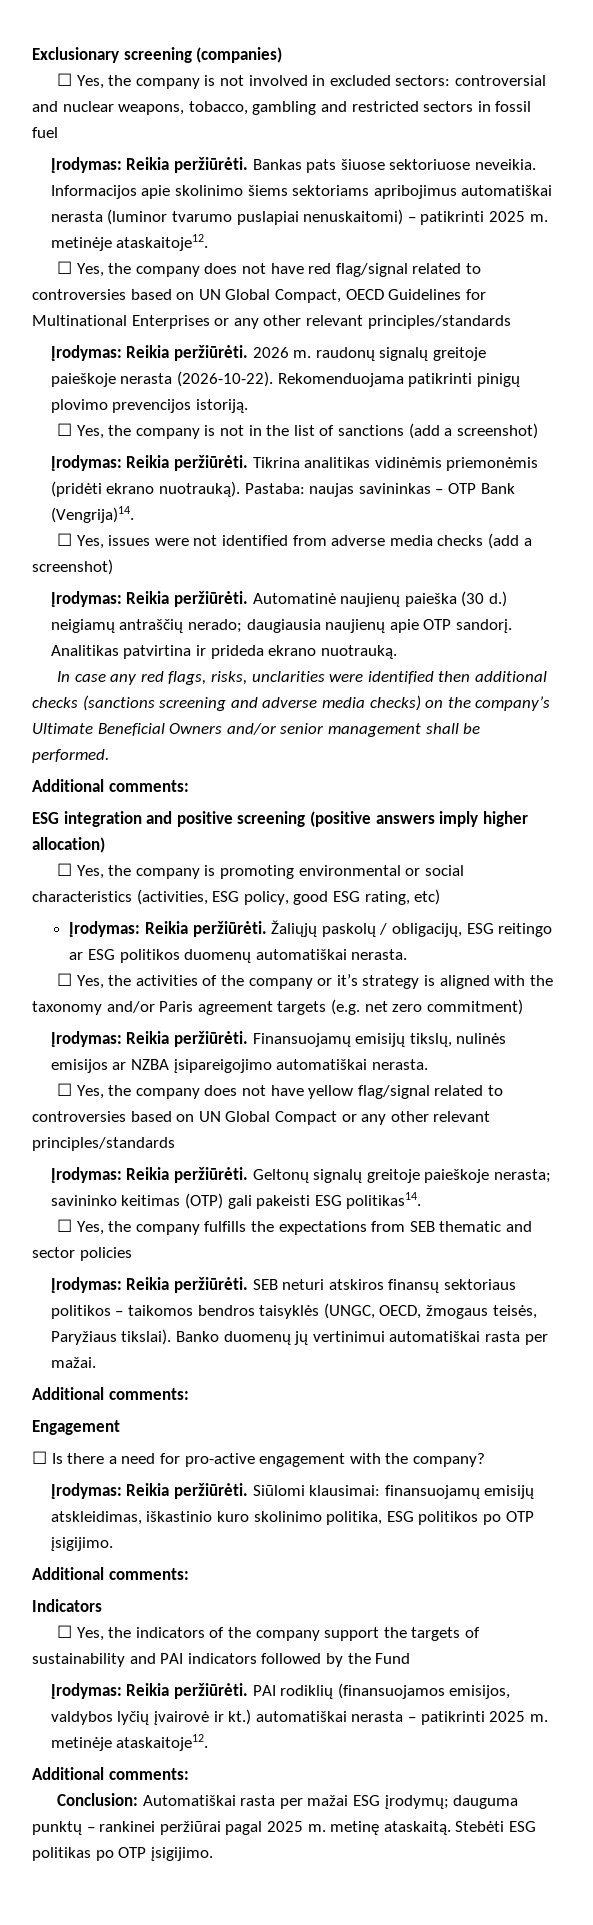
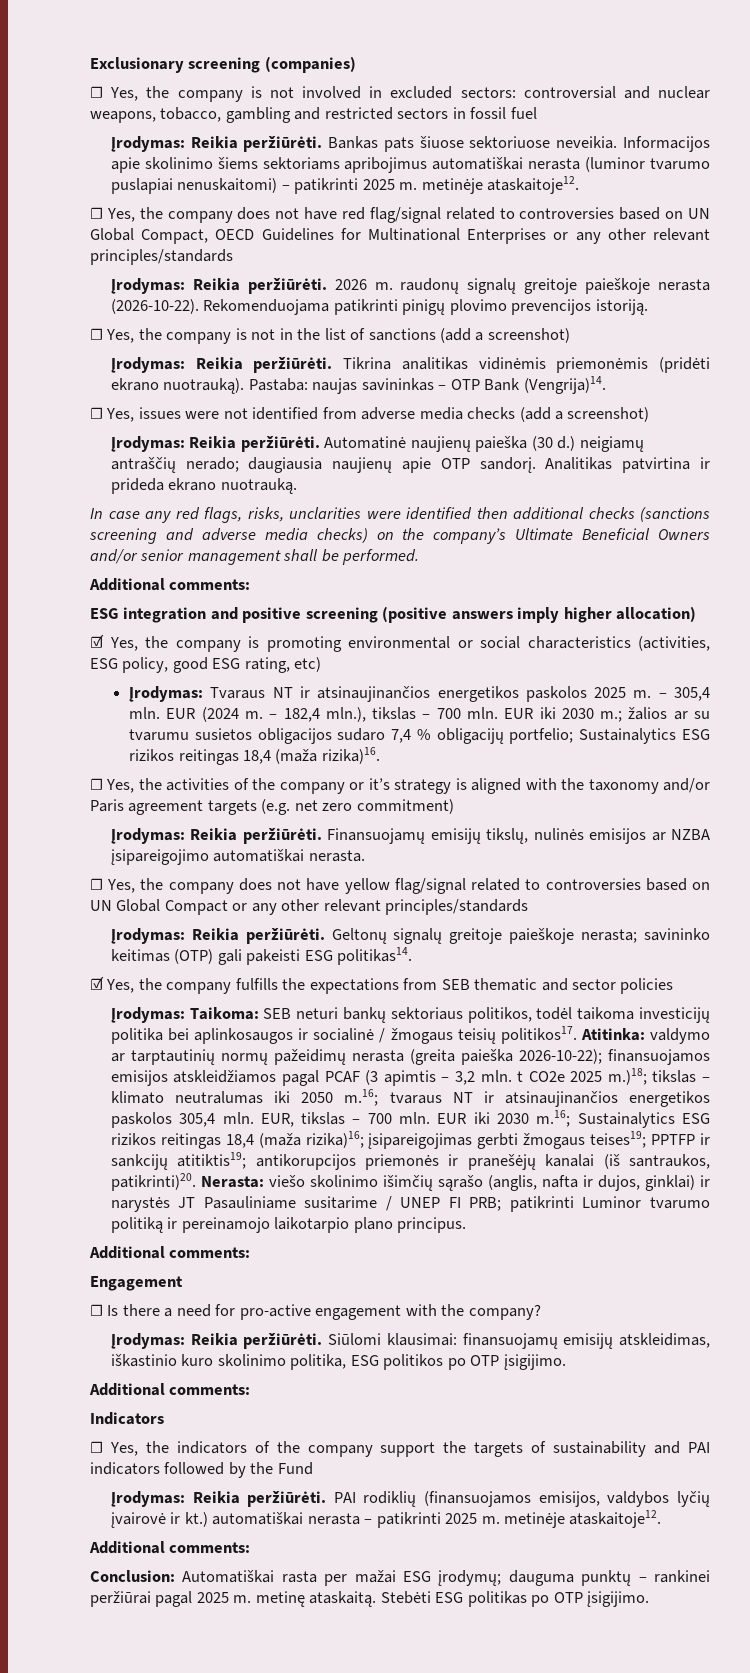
- ☐ Yes, the company is promoting environmental or social characteristics (activities, ESG policy, good ESG rating, etc)
+ ☑ Yes, the company is promoting environmental or social characteristics (activities, ESG policy, good ESG rating, etc)
- Įrodymas: Reikia peržiūrėti. Žaliųjų paskolų / obligacijų, ESG reitingo ar ESG politikos duomenų automatiškai nerasta.
+ Įrodymas: Tvaraus NT ir atsinaujinančios energetikos paskolos 2025 m. – 305,4 mln. EUR (2024 m. – 182,4 mln.), tikslas – 700 mln. EUR iki 2030 m.; žalios ar su tvarumu susietos obligacijos sudaro 7,4 % obligacijų portfelio; Sustainalytics ESG rizikos reitingas 18,4 (maža rizika)16.
- ☐ Yes, the company fulfills the expectations from SEB thematic and sector policies
+ ☑ Yes, the company fulfills the expectations from SEB thematic and sector policies
- Įrodymas: Reikia peržiūrėti. SEB neturi atskiros finansų sektoriaus politikos – taikomos bendros taisyklės (UNGC, OECD, žmogaus teisės, Paryžiaus tikslai). Banko duomenų jų vertinimui automatiškai rasta per mažai.
+ Įrodymas: Taikoma: SEB neturi bankų sektoriaus politikos, todėl taikoma investicijų politika bei aplinkosaugos ir socialinė / žmogaus teisių politikos17. Atitinka: valdymo ar tarptautinių normų pažeidimų nerasta (greita paieška 2026-10-22); finansuojamos emisijos atskleidžiamos pagal PCAF (3 apimtis – 3,2 mln. t CO2e 2025 m.)18; tikslas – klimato neutralumas iki 2050 m.16; tvaraus NT ir atsinaujinančios energetikos paskolos 305,4 mln. EUR, tikslas – 700 mln. EUR iki 2030 m.16; Sustainalytics ESG rizikos reitingas 18,4 (maža rizika)16; įsipareigojimas gerbti žmogaus teises19; PPTFP ir sankcijų atitiktis19; antikorupcijos priemonės ir pranešėjų kanalai (iš santraukos, patikrinti)20. Nerasta: viešo skolinimo išimčių sąrašo (anglis, nafta ir dujos, ginklai) ir narystės JT Pasauliniame susitarime / UNEP FI PRB; patikrinti Luminor tvarumo politiką ir pereinamojo laikotarpio plano principus.

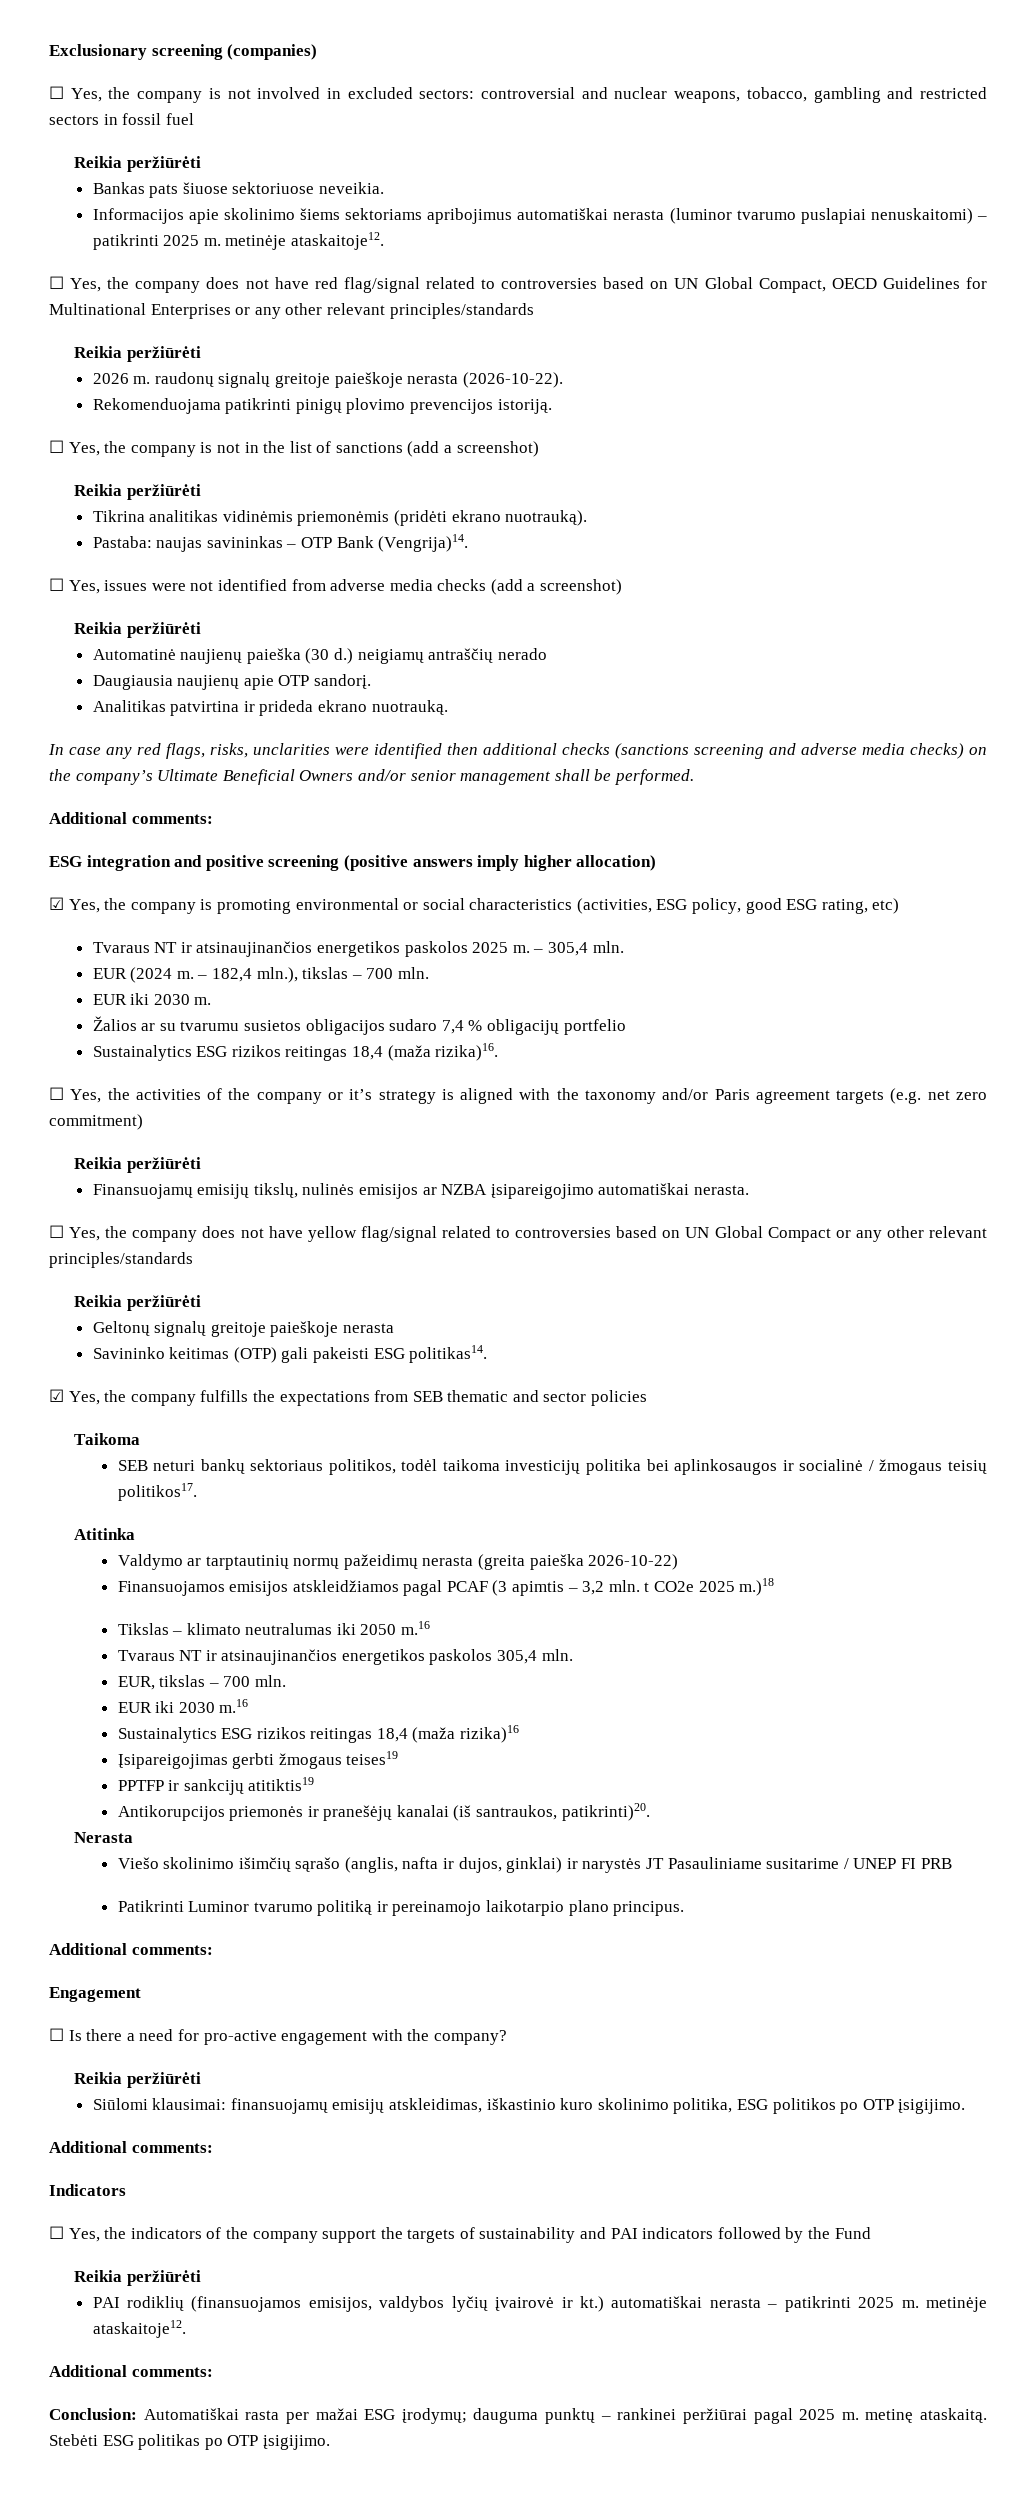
  ☐ Yes, the company is not involved in excluded sectors: controversial and nuclear weapons, tobacco, gambling and restricted sectors in fossil fuel
- Įrodymas: Reikia peržiūrėti. Bankas pats šiuose sektoriuose neveikia. Informacijos apie skolinimo šiems sektoriams apribojimus automatiškai nerasta (luminor tvarumo puslapiai nenuskaitomi) – patikrinti 2025 m. metinėje ataskaitoje12.
+ Reikia peržiūrėti
+ Bankas pats šiuose sektoriuose neveikia.
+ Informacijos apie skolinimo šiems sektoriams apribojimus automatiškai nerasta (luminor tvarumo puslapiai nenuskaitomi) – patikrinti 2025 m. metinėje ataskaitoje12.
  ☐ Yes, the company does not have red flag/signal related to controversies based on UN Global Compact, OECD Guidelines for Multinational Enterprises or any other relevant principles/standards
- Įrodymas: Reikia peržiūrėti. 2026 m. raudonų signalų greitoje paieškoje nerasta (2026-10-22). Rekomenduojama patikrinti pinigų plovimo prevencijos istoriją.
+ Reikia peržiūrėti
+ 2026 m. raudonų signalų greitoje paieškoje nerasta (2026-10-22).
+ Rekomenduojama patikrinti pinigų plovimo prevencijos istoriją.
  ☐ Yes, the company is not in the list of sanctions (add a screenshot)
- Įrodymas: Reikia peržiūrėti. Tikrina analitikas vidinėmis priemonėmis (pridėti ekrano nuotrauką). Pastaba: naujas savininkas – OTP Bank (Vengrija)14.
+ Reikia peržiūrėti
+ Tikrina analitikas vidinėmis priemonėmis (pridėti ekrano nuotrauką).
+ Pastaba: naujas savininkas – OTP Bank (Vengrija)14.
  ☐ Yes, issues were not identified from adverse media checks (add a screenshot)
- Įrodymas: Reikia peržiūrėti. Automatinė naujienų paieška (30 d.) neigiamų antraščių nerado; daugiausia naujienų apie OTP sandorį. Analitikas patvirtina ir prideda ekrano nuotrauką.
+ Reikia peržiūrėti
+ Automatinė naujienų paieška (30 d.) neigiamų antraščių nerado
+ Daugiausia naujienų apie OTP sandorį.
+ Analitikas patvirtina ir prideda ekrano nuotrauką.
- Įrodymas: Tvaraus NT ir atsinaujinančios energetikos paskolos 2025 m.
+ Tvaraus NT ir atsinaujinančios energetikos paskolos 2025 m.
- – 305,4 mln. EUR (2024 m.
+ – 305,4 mln.
+ EUR (2024 m.
- – 182,4 mln.), tikslas – 700 mln. EUR iki 2030 m.; žalios ar su tvarumu susietos obligacijos sudaro 7,4 % obligacijų portfelio; Sustainalytics ESG rizikos reitingas 18,4 (maža rizika)16.
+ – 182,4 mln.), tikslas – 700 mln.
+ EUR iki 2030 m.
+ Žalios ar su tvarumu susietos obligacijos sudaro 7,4 % obligacijų portfelio
+ Sustainalytics ESG rizikos reitingas 18,4 (maža rizika)16.
  ☐ Yes, the activities of the company or it’s strategy is aligned with the taxonomy and/or Paris agreement targets (e.g. net zero commitment)
- Įrodymas: Reikia peržiūrėti. Finansuojamų emisijų tikslų, nulinės emisijos ar NZBA įsipareigojimo automatiškai nerasta.
+ Reikia peržiūrėti
+ Finansuojamų emisijų tikslų, nulinės emisijos ar NZBA įsipareigojimo automatiškai nerasta.
  ☐ Yes, the company does not have yellow flag/signal related to controversies based on UN Global Compact or any other relevant principles/standards
- Įrodymas: Reikia peržiūrėti. Geltonų signalų greitoje paieškoje nerasta; savininko keitimas (OTP) gali pakeisti ESG politikas14.
+ Reikia peržiūrėti
+ Geltonų signalų greitoje paieškoje nerasta
+ Savininko keitimas (OTP) gali pakeisti ESG politikas14.
- Įrodymas: Taikoma: SEB neturi bankų sektoriaus politikos, todėl taikoma investicijų politika bei aplinkosaugos ir socialinė / žmogaus teisių politikos17. Atitinka: valdymo ar tarptautinių normų pažeidimų nerasta (greita paieška 2026-10-22); finansuojamos emisijos atskleidžiamos pagal PCAF (3 apimtis – 3,2 mln. t CO2e 2025 m.)18; tikslas – klimato neutralumas iki 2050 m.16; tvaraus NT ir atsinaujinančios energetikos paskolos 305,4 mln. EUR, tikslas – 700 mln. EUR iki 2030 m.16; Sustainalytics ESG rizikos reitingas 18,4 (maža rizika)16; įsipareigojimas gerbti žmogaus teises19; PPTFP ir sankcijų atitiktis19; antikorupcijos priemonės ir pranešėjų kanalai (iš santraukos, patikrinti)20. Nerasta: viešo skolinimo išimčių sąrašo (anglis, nafta ir dujos, ginklai) ir narystės JT Pasauliniame susitarime / UNEP FI PRB; patikrinti Luminor tvarumo politiką ir pereinamojo laikotarpio plano principus.
+ Taikoma
+ SEB neturi bankų sektoriaus politikos, todėl taikoma investicijų politika bei aplinkosaugos ir socialinė / žmogaus teisių politikos17.
+ Atitinka
+ Valdymo ar tarptautinių normų pažeidimų nerasta (greita paieška 2026-10-22)
+ Finansuojamos emisijos atskleidžiamos pagal PCAF (3 apimtis – 3,2 mln. t CO2e 2025 m.)18
+ Tikslas – klimato neutralumas iki 2050 m.16
+ Tvaraus NT ir atsinaujinančios energetikos paskolos 305,4 mln.
+ EUR, tikslas – 700 mln.
+ EUR iki 2030 m.16
+ Sustainalytics ESG rizikos reitingas 18,4 (maža rizika)16
+ Įsipareigojimas gerbti žmogaus teises19
+ PPTFP ir sankcijų atitiktis19
+ Antikorupcijos priemonės ir pranešėjų kanalai (iš santraukos, patikrinti)20.
+ Nerasta
+ Viešo skolinimo išimčių sąrašo (anglis, nafta ir dujos, ginklai) ir narystės JT Pasauliniame susitarime / UNEP FI PRB
+ Patikrinti Luminor tvarumo politiką ir pereinamojo laikotarpio plano principus.
  ☐ Is there a need for pro-active engagement with the company?
- Įrodymas: Reikia peržiūrėti. Siūlomi klausimai: finansuojamų emisijų atskleidimas, iškastinio kuro skolinimo politika, ESG politikos po OTP įsigijimo.
+ Reikia peržiūrėti
+ Siūlomi klausimai: finansuojamų emisijų atskleidimas, iškastinio kuro skolinimo politika, ESG politikos po OTP įsigijimo.
  ☐ Yes, the indicators of the company support the targets of sustainability and PAI indicators followed by the Fund
- Įrodymas: Reikia peržiūrėti. PAI rodiklių (finansuojamos emisijos, valdybos lyčių įvairovė ir kt.) automatiškai nerasta – patikrinti 2025 m. metinėje ataskaitoje12.
+ Reikia peržiūrėti
+ PAI rodiklių (finansuojamos emisijos, valdybos lyčių įvairovė ir kt.) automatiškai nerasta – patikrinti 2025 m. metinėje ataskaitoje12.

